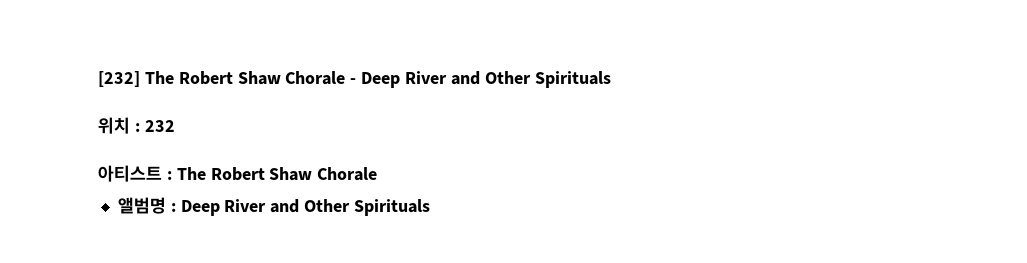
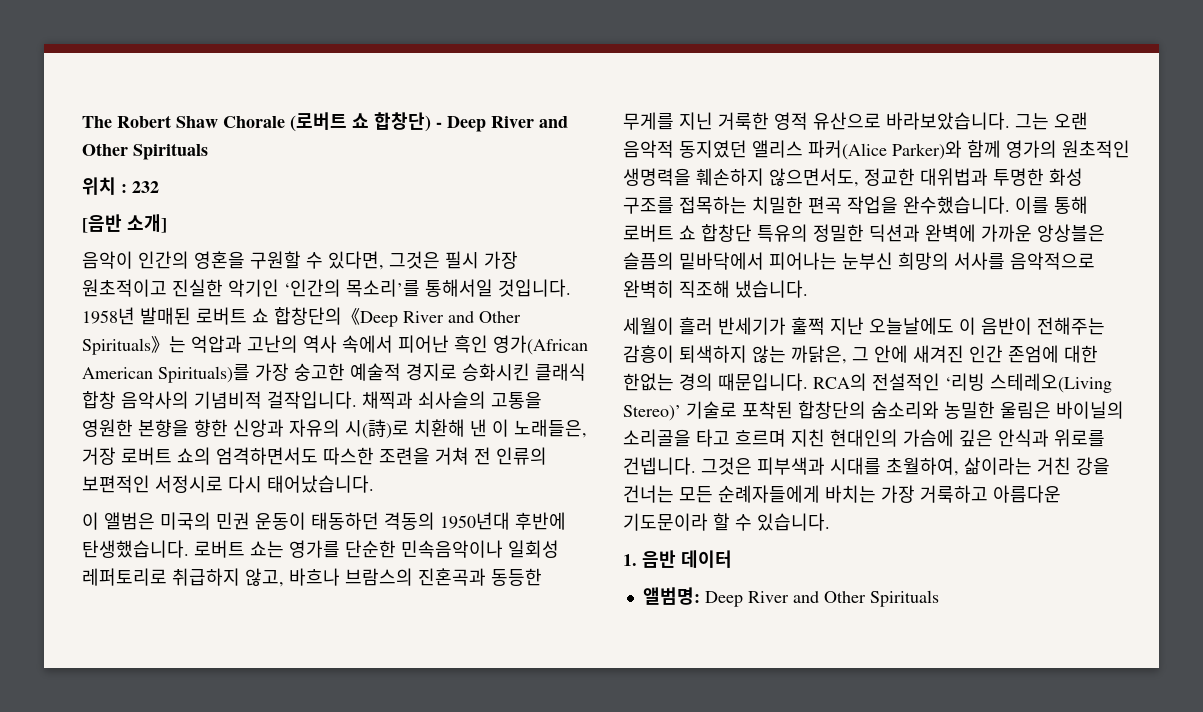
- [232] The Robert Shaw Chorale - Deep River and Other Spirituals
+ The Robert Shaw Chorale (로버트 쇼 합창단) - Deep River and Other Spirituals
- 아티스트 : The Robert Shaw Chorale
- 앨범명 : Deep River and Other Spirituals
+ [음반 소개]
+ 음악이 인간의 영혼을 구원할 수 있다면, 그것은 필시 가장 원초적이고 진실한 악기인 ‘인간의 목소리’를 통해서일 것입니다. 1958년 발매된 로버트 쇼 합창단의《Deep River and Other Spirituals》는 억압과 고난의 역사 속에서 피어난 흑인 영가(African American Spirituals)를 가장 숭고한 예술적 경지로 승화시킨 클래식 합창 음악사의 기념비적 걸작입니다. 채찍과 쇠사슬의 고통을 영원한 본향을 향한 신앙과 자유의 시(詩)로 치환해 낸 이 노래들은, 거장 로버트 쇼의 엄격하면서도 따스한 조련을 거쳐 전 인류의 보편적인 서정시로 다시 태어났습니다.
+ 이 앨범은 미국의 민권 운동이 태동하던 격동의 1950년대 후반에 탄생했습니다. 로버트 쇼는 영가를 단순한 민속음악이나 일회성 레퍼토리로 취급하지 않고, 바흐나 브람스의 진혼곡과 동등한 무게를 지닌 거룩한 영적 유산으로 바라보았습니다. 그는 오랜 음악적 동지였던 앨리스 파커(Alice Parker)와 함께 영가의 원초적인 생명력을 훼손하지 않으면서도, 정교한 대위법과 투명한 화성 구조를 접목하는 치밀한 편곡 작업을 완수했습니다. 이를 통해 로버트 쇼 합창단 특유의 정밀한 딕션과 완벽에 가까운 앙상블은 슬픔의 밑바닥에서 피어나는 눈부신 희망의 서사를 음악적으로 완벽히 직조해 냈습니다.
+ 세월이 흘러 반세기가 훌쩍 지난 오늘날에도 이 음반이 전해주는 감흥이 퇴색하지 않는 까닭은, 그 안에 새겨진 인간 존엄에 대한 한없는 경의 때문입니다. RCA의 전설적인 ‘리빙 스테레오(Living Stereo)’ 기술로 포착된 합창단의 숨소리와 농밀한 울림은 바이닐의 소리골을 타고 흐르며 지친 현대인의 가슴에 깊은 안식과 위로를 건넵니다. 그것은 피부색과 시대를 초월하여, 삶이라는 거친 강을 건너는 모든 순례자들에게 바치는 가장 거룩하고 아름다운 기도문이라 할 수 있습니다.
+ 1. 음반 데이터
+ 앨범명: Deep River and Other Spirituals

